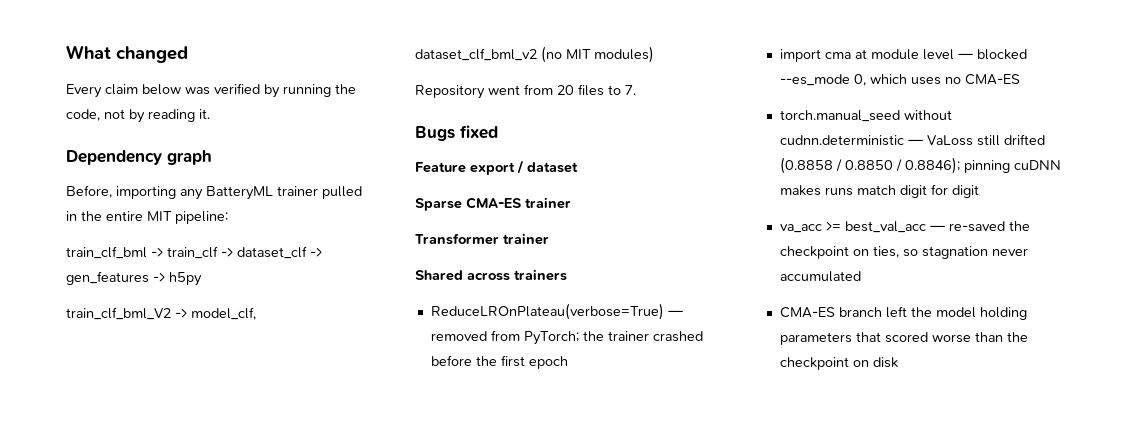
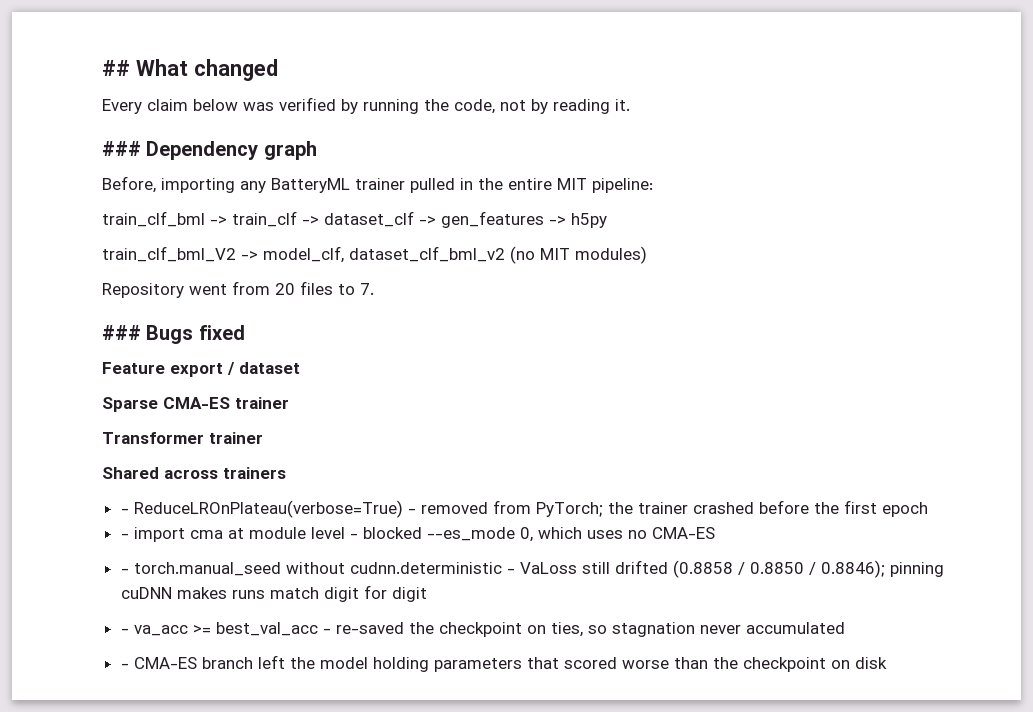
- What changed
+ ## What changed
- Dependency graph
+ ### Dependency graph
- Bugs fixed
+ ### Bugs fixed
- ReduceLROnPlateau(verbose=True) — removed from PyTorch; the trainer crashed before the first epoch
+ - ReduceLROnPlateau(verbose=True) - removed from PyTorch; the trainer crashed before the first epoch
- import cma at module level — blocked --es_mode 0, which uses no CMA-ES
+ - import cma at module level - blocked --es_mode 0, which uses no CMA-ES
- torch.manual_seed without cudnn.deterministic — VaLoss still drifted (0.8858 / 0.8850 / 0.8846); pinning cuDNN makes runs match digit for digit
+ - torch.manual_seed without cudnn.deterministic - VaLoss still drifted (0.8858 / 0.8850 / 0.8846); pinning cuDNN makes runs match digit for digit
- va_acc >= best_val_acc — re-saved the checkpoint on ties, so stagnation never accumulated
+ - va_acc >= best_val_acc - re-saved the checkpoint on ties, so stagnation never accumulated
- CMA-ES branch left the model holding parameters that scored worse than the checkpoint on disk
+ - CMA-ES branch left the model holding parameters that scored worse than the checkpoint on disk

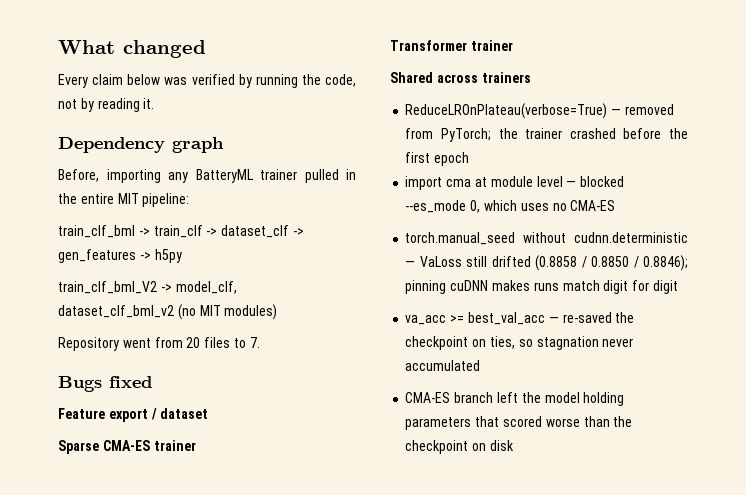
- ## What changed
+ What changed
- ### Dependency graph
+ Dependency graph
- ### Bugs fixed
+ Bugs fixed
- - ReduceLROnPlateau(verbose=True) - removed from PyTorch; the trainer crashed before the first epoch
+ ReduceLROnPlateau(verbose=True) — removed from PyTorch; the trainer crashed before the first epoch
- - import cma at module level - blocked --es_mode 0, which uses no CMA-ES
+ import cma at module level — blocked --es_mode 0, which uses no CMA-ES
- - torch.manual_seed without cudnn.deterministic - VaLoss still drifted (0.8858 / 0.8850 / 0.8846); pinning cuDNN makes runs match digit for digit
+ torch.manual_seed without cudnn.deterministic — VaLoss still drifted (0.8858 / 0.8850 / 0.8846); pinning cuDNN makes runs match digit for digit
- - va_acc >= best_val_acc - re-saved the checkpoint on ties, so stagnation never accumulated
+ va_acc >= best_val_acc — re-saved the checkpoint on ties, so stagnation never accumulated
- - CMA-ES branch left the model holding parameters that scored worse than the checkpoint on disk
+ CMA-ES branch left the model holding parameters that scored worse than the checkpoint on disk

